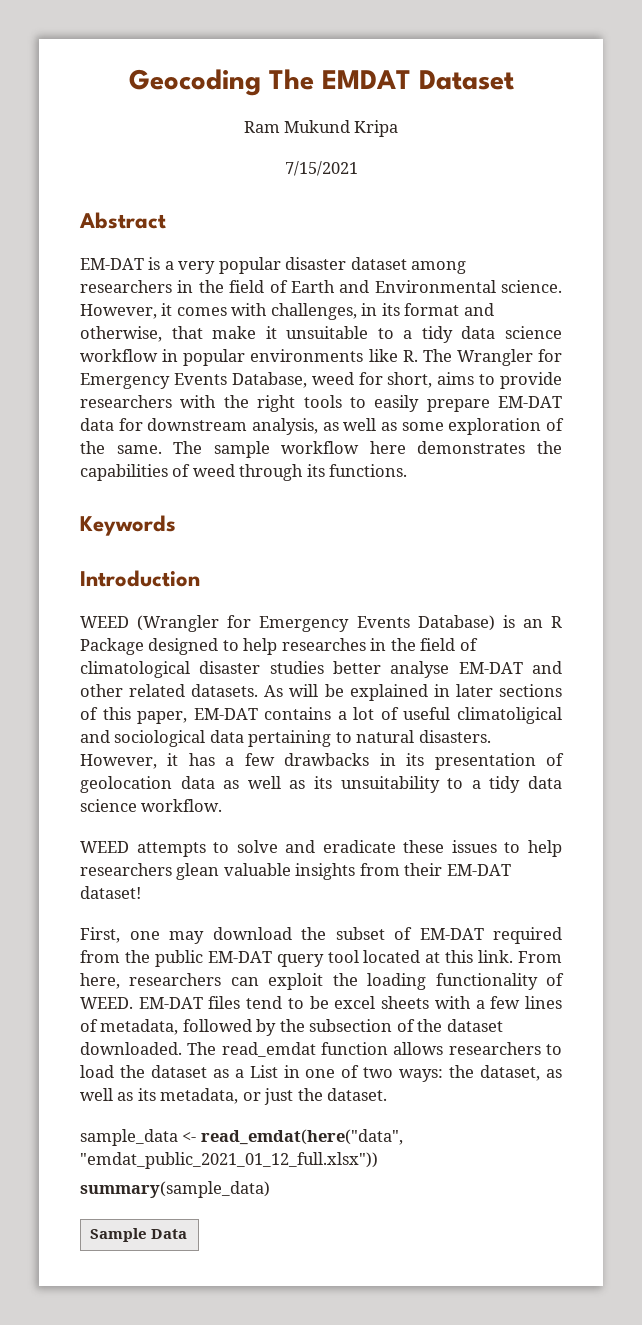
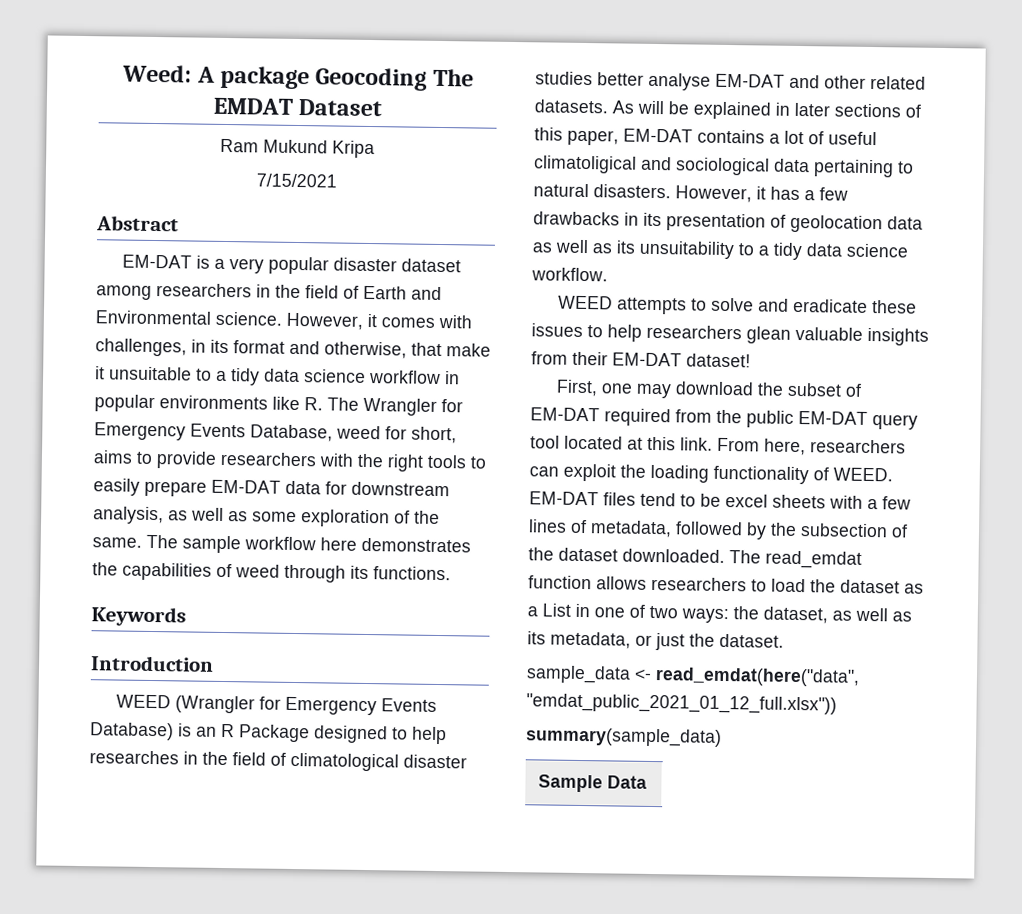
- Geocoding The EMDAT Dataset
+ Weed: A package Geocoding The EMDAT Dataset

